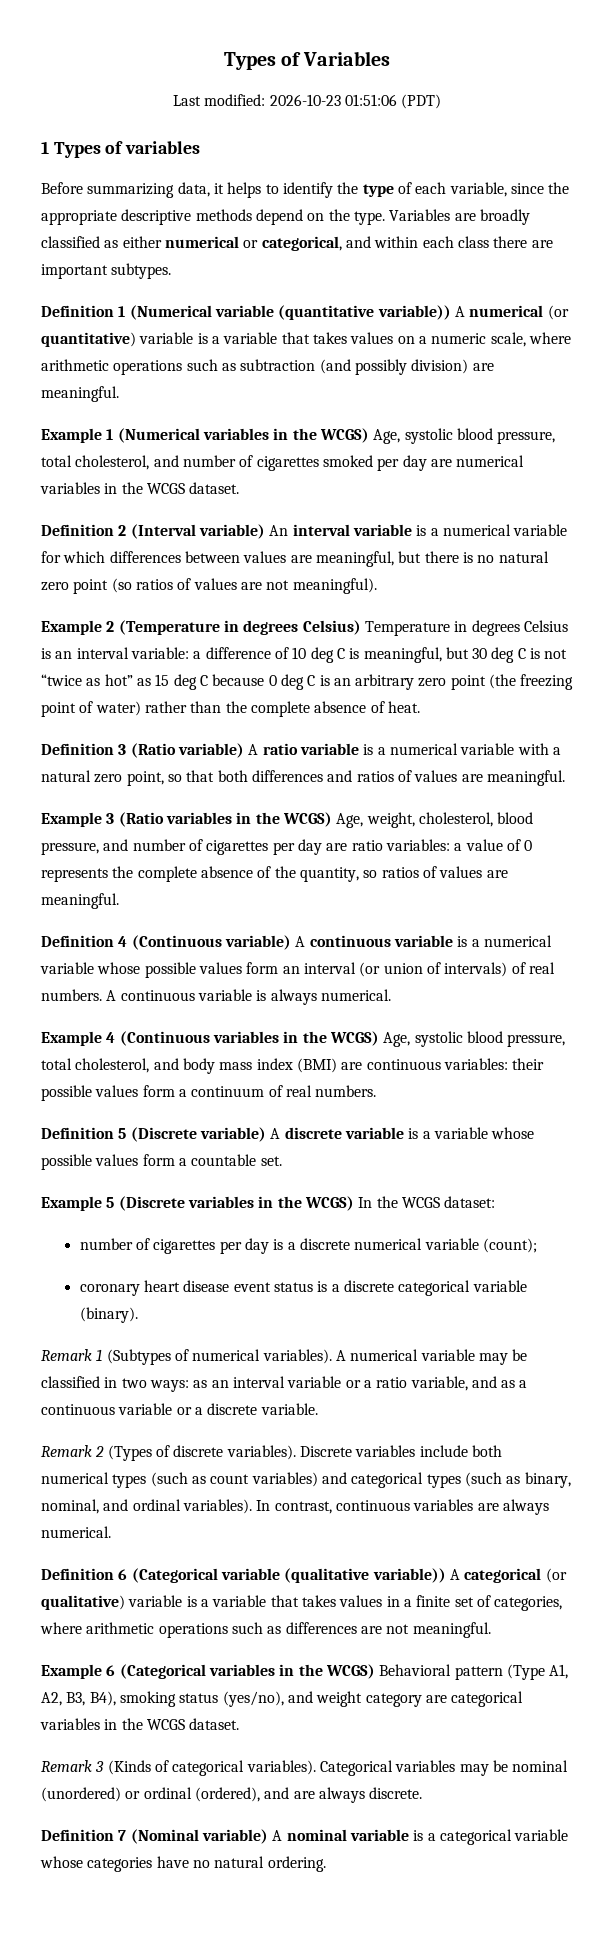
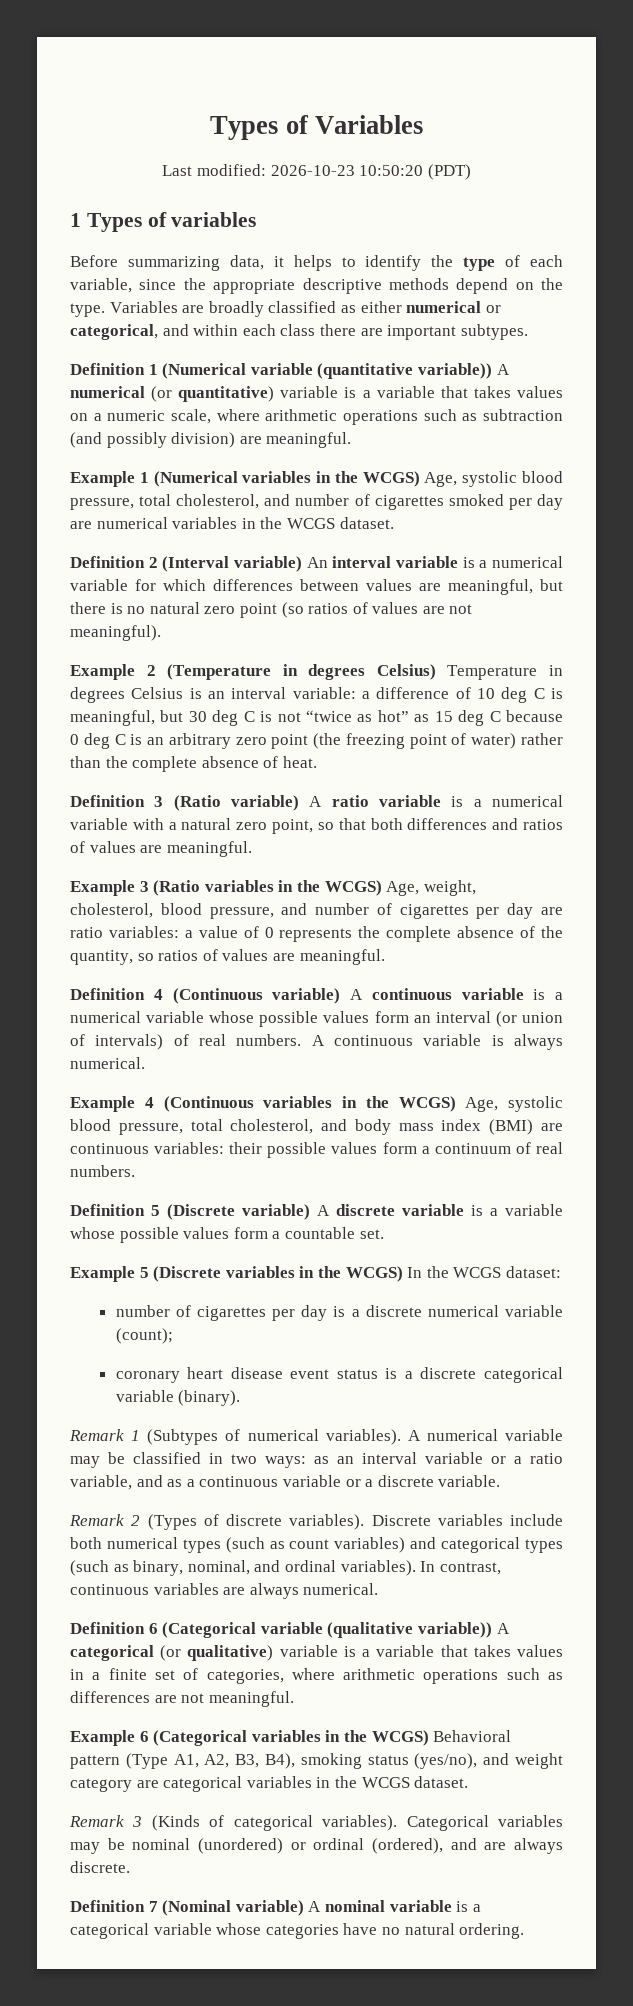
- Last modified: 2026-10-23 01:51:06 (PDT)
+ Last modified: 2026-10-23 10:50:20 (PDT)

